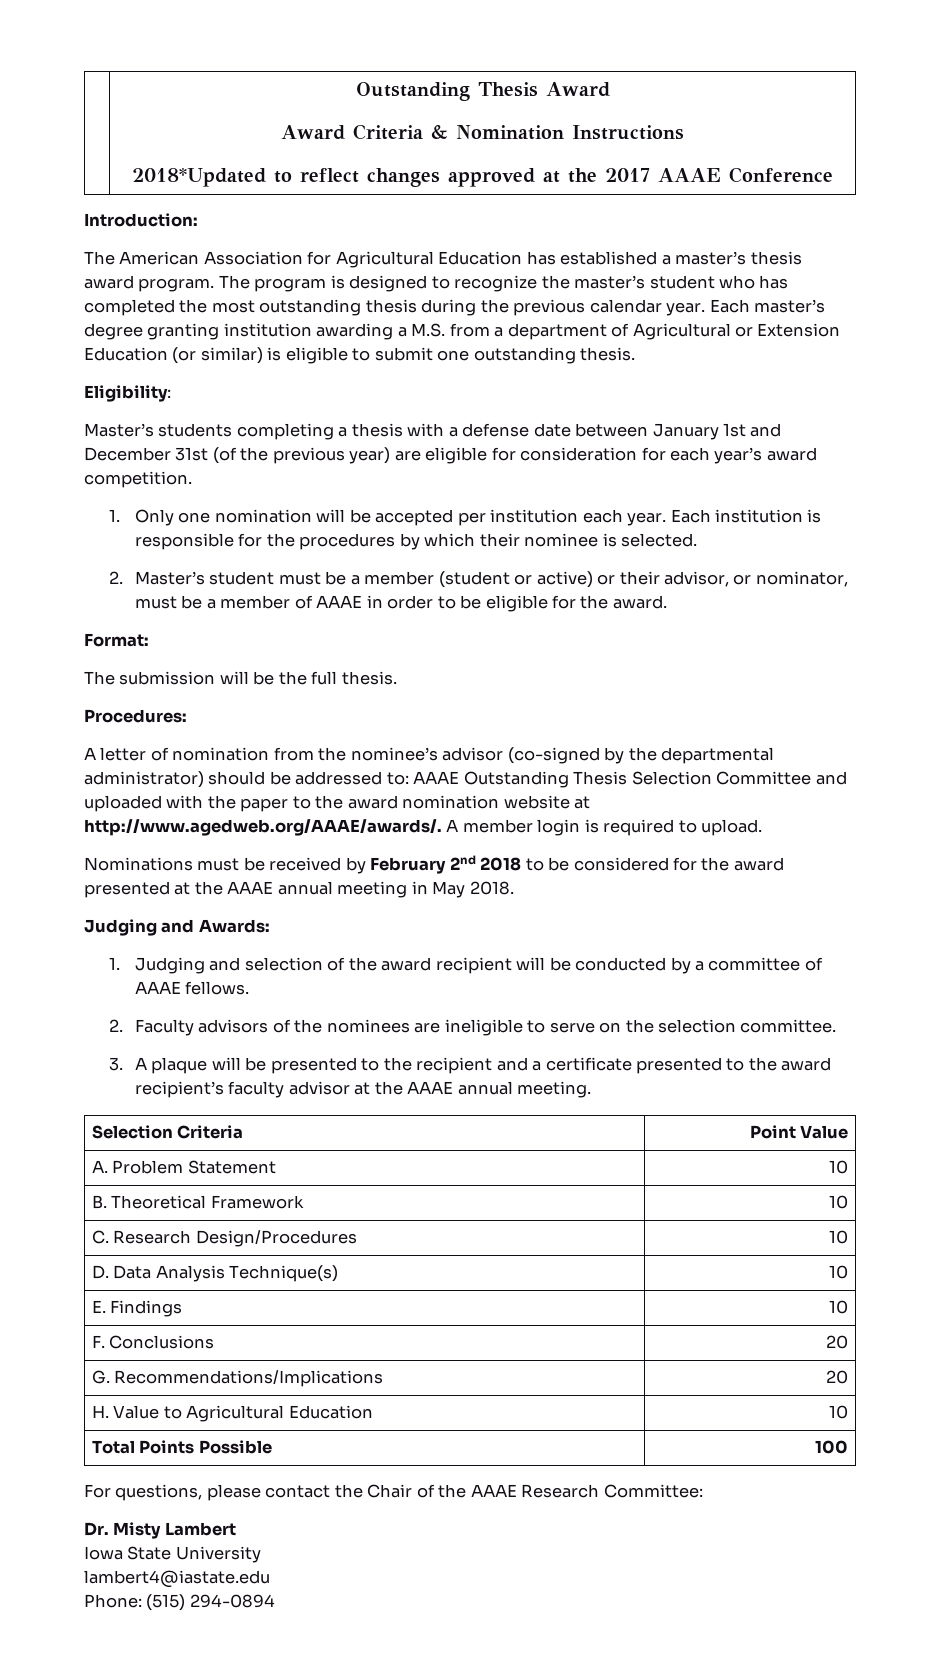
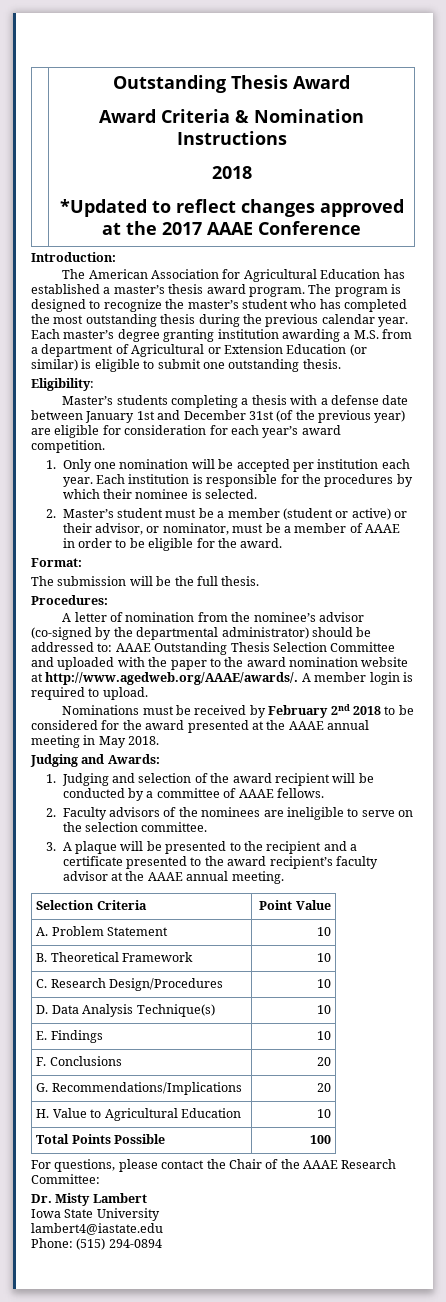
  | Outstanding Thesis Award
  Award Criteria & Nomination Instructions
- 2018*Updated to reflect changes approved at the 2017 AAAE Conference
+ 2018
+ *Updated to reflect changes approved at the 2017 AAAE Conference

